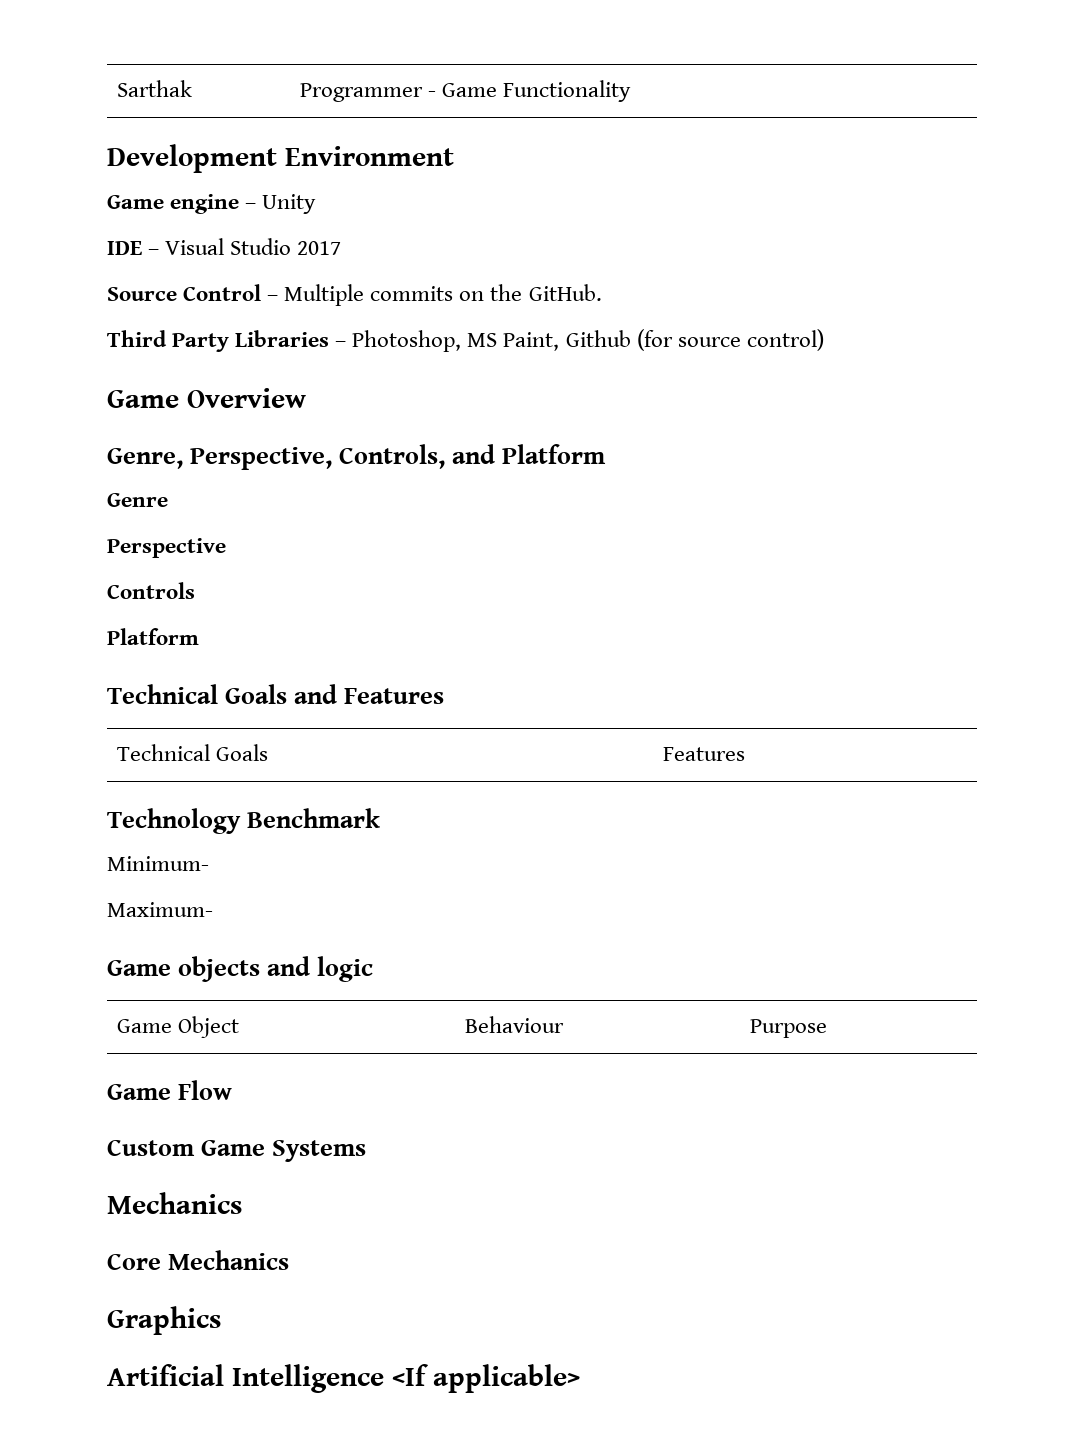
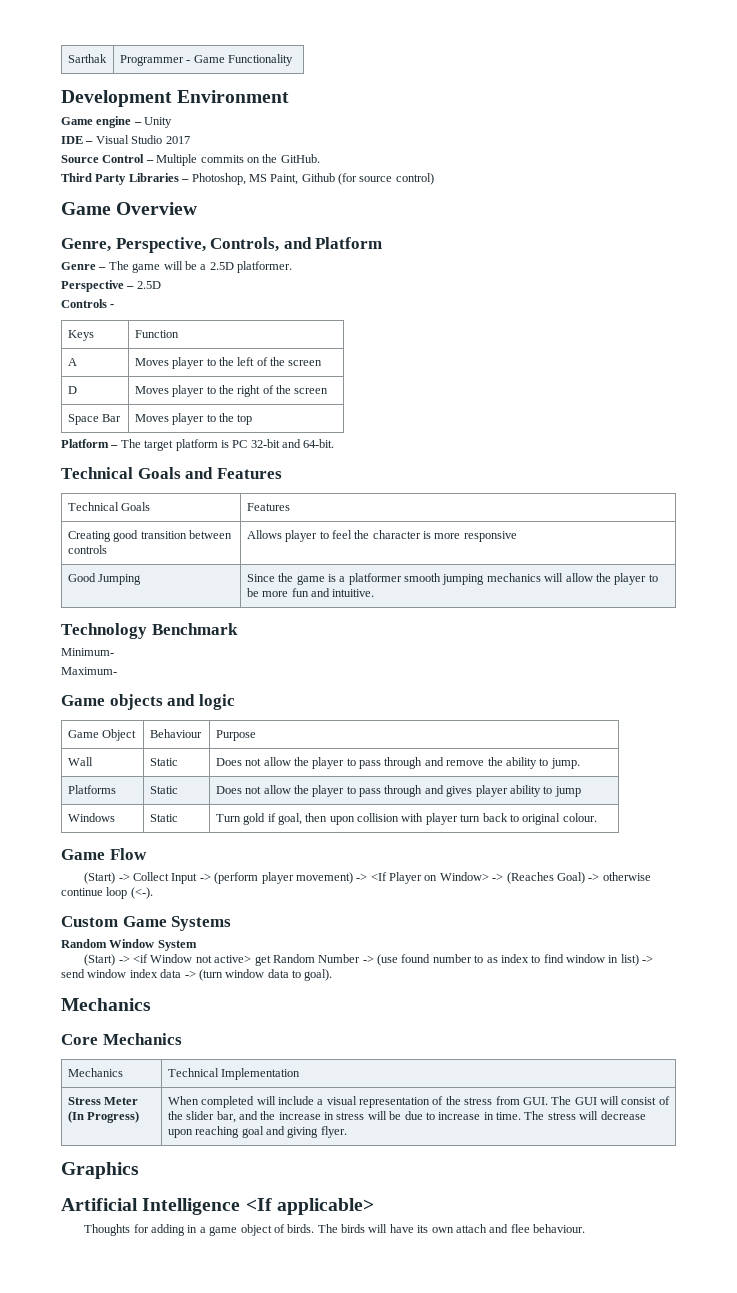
- Genre
+ Genre – The game will be a 2.5D platformer.
- Perspective
+ Perspective – 2.5D
- Controls
- Platform
+ Controls -
+ Keys | Function
+ A | Moves player to the left of the screen
+ D | Moves player to the right of the screen
+ Space Bar | Moves player to the top
+ Platform – The target platform is PC 32-bit and 64-bit.
+ Creating good transition between controls | Allows player to feel the character is more responsive
+ Good Jumping | Since the game is a platformer smooth jumping mechanics will allow the player to be more fun and intuitive.
+ Wall | Static | Does not allow the player to pass through and remove the ability to jump.
+ Platforms | Static | Does not allow the player to pass through and gives player ability to jump
+ Windows | Static | Turn gold if goal, then upon collision with player turn back to original colour.
  Game Flow
+ (Start) -> Collect Input -> (perform player movement) -> <If Player on Window> -> (Reaches Goal) -> otherwise continue loop (<-).
  Custom Game Systems
+ Random Window System
+ (Start) -> <if Window not active> get Random Number -> (use found number to as index to find window in list) -> send window index data -> (turn window data to goal).
  Mechanics
  Core Mechanics
+ Mechanics | Technical Implementation
+ Stress Meter (In Progress) | When completed will include a visual representation of the stress from GUI. The GUI will consist of the slider bar, and the increase in stress will be due to increase in time. The stress will decrease upon reaching goal and giving flyer.
+ Thoughts for adding in a game object of birds. The birds will have its own attach and flee behaviour.

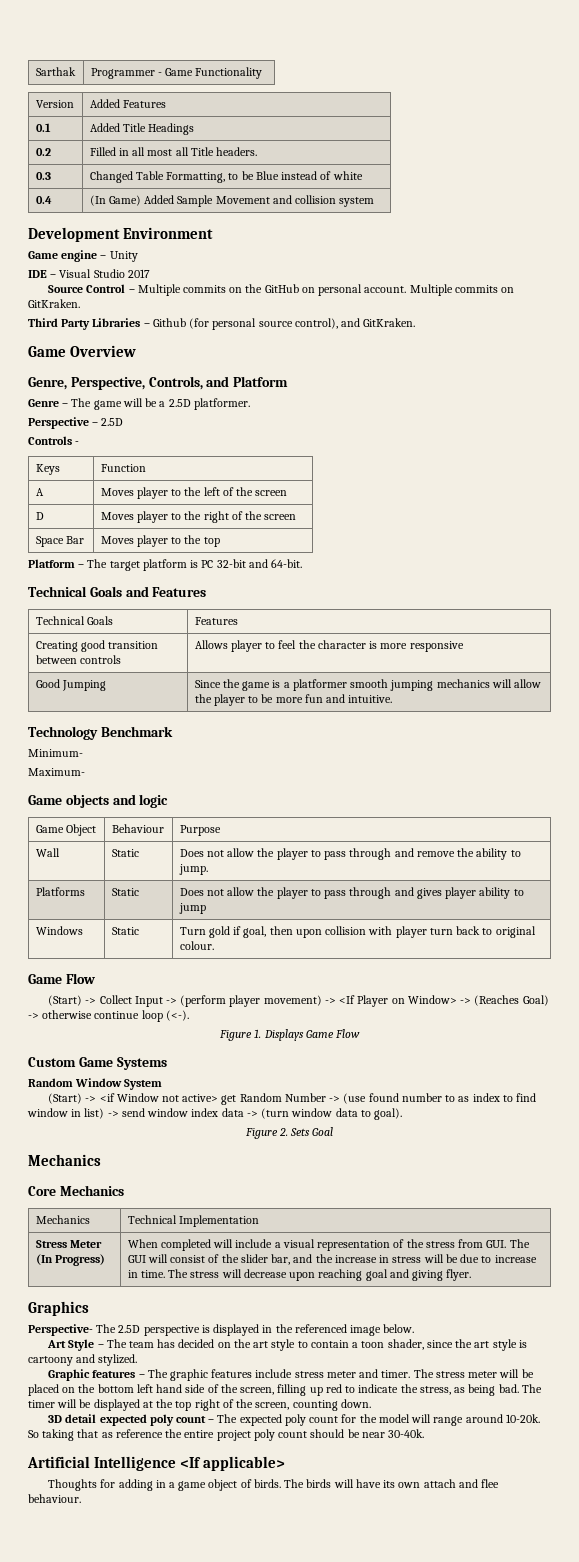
+ Version | Added Features
+ 0.1 | Added Title Headings
+ 0.2 | Filled in all most all Title headers.
+ 0.3 | Changed Table Formatting, to be Blue instead of white
+ 0.4 | (In Game) Added Sample Movement and collision system
- Source Control – Multiple commits on the GitHub.
- Third Party Libraries – Photoshop, MS Paint, Github (for source control)
+ Source Control – Multiple commits on the GitHub on personal account. Multiple commits on GitKraken.
+ Third Party Libraries – Github (for personal source control), and GitKraken.
+ Figure 1. Displays Game Flow
+ Figure 2. Sets Goal
+ Perspective- The 2.5D perspective is displayed in the referenced image below.
+ Art Style – The team has decided on the art style to contain a toon shader, since the art style is cartoony and stylized.
+ Graphic features – The graphic features include stress meter and timer. The stress meter will be placed on the bottom left hand side of the screen, filling up red to indicate the stress, as being bad. The timer will be displayed at the top right of the screen, counting down.
+ 3D detail expected poly count – The expected poly count for the model will range around 10-20k. So taking that as reference the entire project poly count should be near 30-40k.

